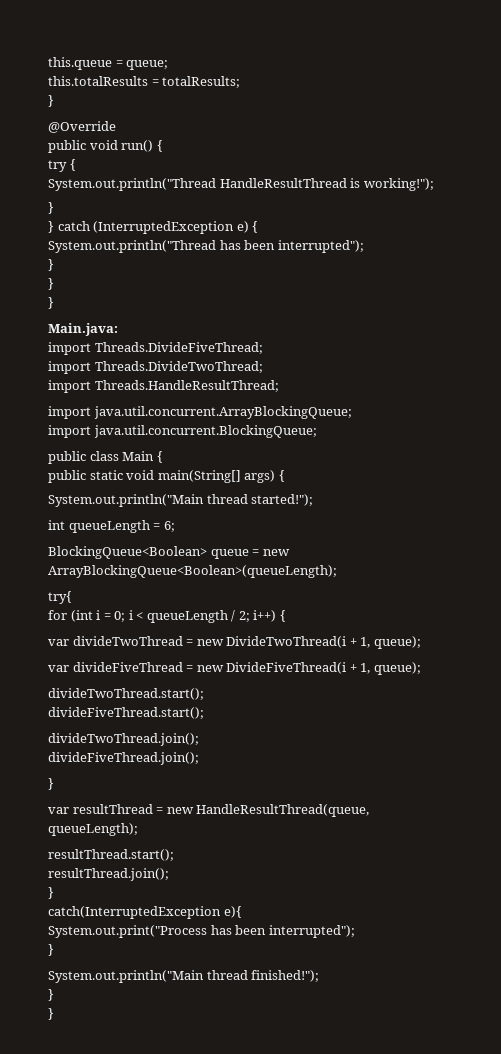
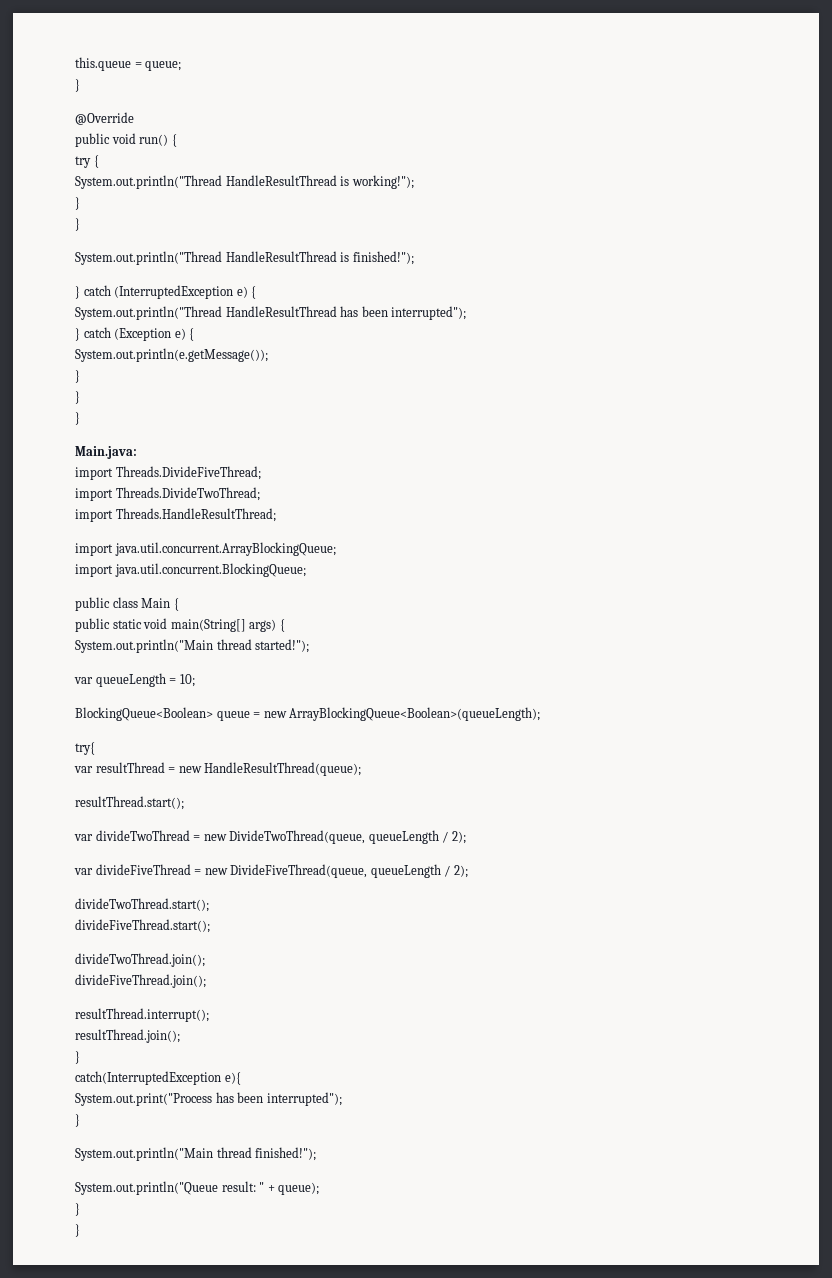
- this.totalResults = totalResults;
  System.out.println("Thread HandleResultThread is working!");
  }
+ }
+ System.out.println("Thread HandleResultThread is finished!");
- System.out.println("Thread has been interrupted");
+ System.out.println("Thread HandleResultThread has been interrupted");
+ } catch (Exception e) {
+ System.out.println(e.getMessage());
- int queueLength = 6;
+ var queueLength = 10;
- for (int i = 0; i < queueLength / 2; i++) {
+ var resultThread = new HandleResultThread(queue);
+ resultThread.start();
- var divideTwoThread = new DivideTwoThread(i + 1, queue);
+ var divideTwoThread = new DivideTwoThread(queue, queueLength / 2);
- var divideFiveThread = new DivideFiveThread(i + 1, queue);
+ var divideFiveThread = new DivideFiveThread(queue, queueLength / 2);
  divideFiveThread.join();
- }
- var resultThread = new HandleResultThread(queue, queueLength);
- resultThread.start();
+ resultThread.interrupt();
+ System.out.println("Queue result: " + queue);

